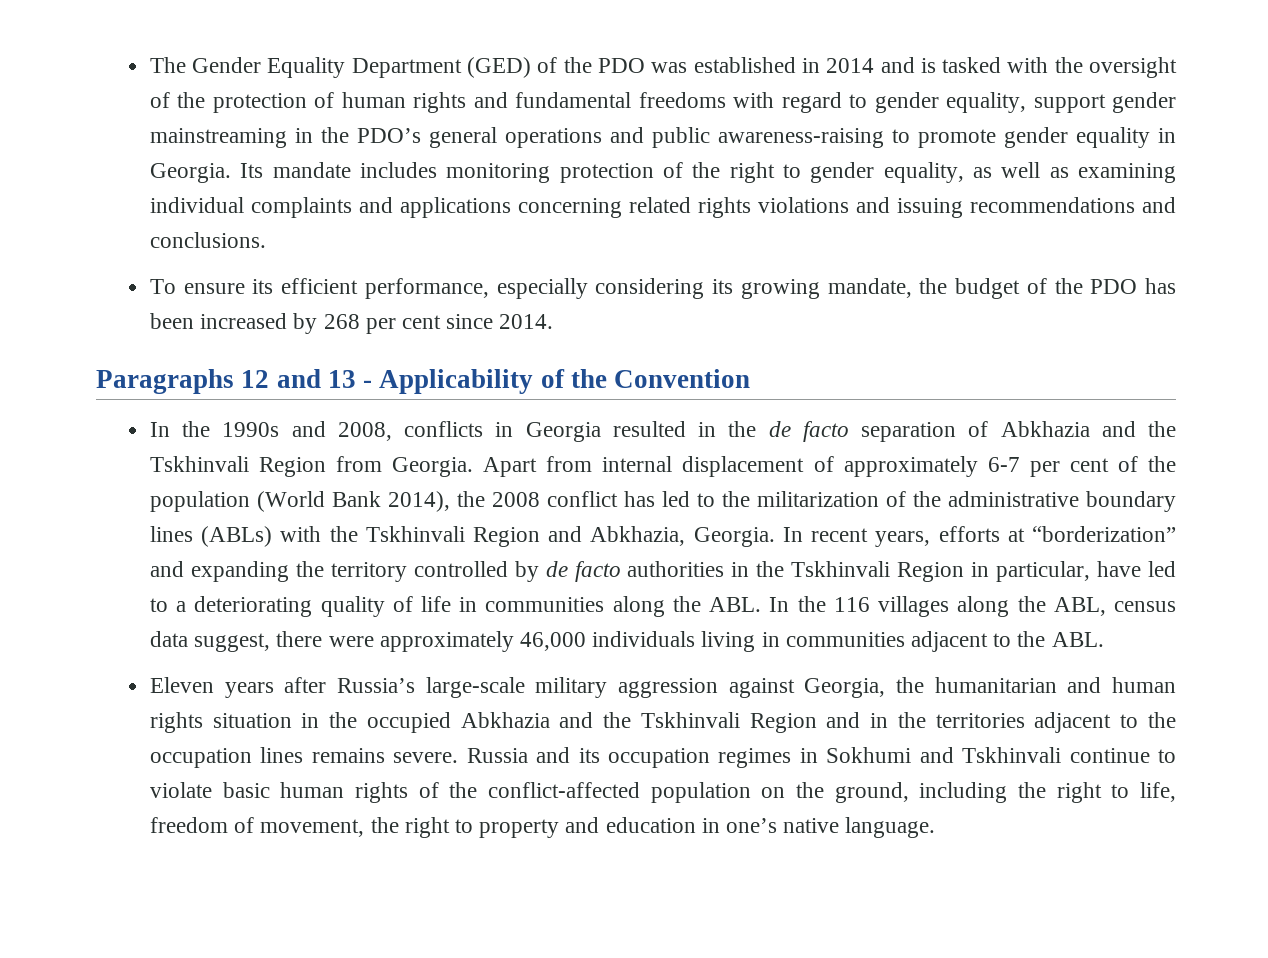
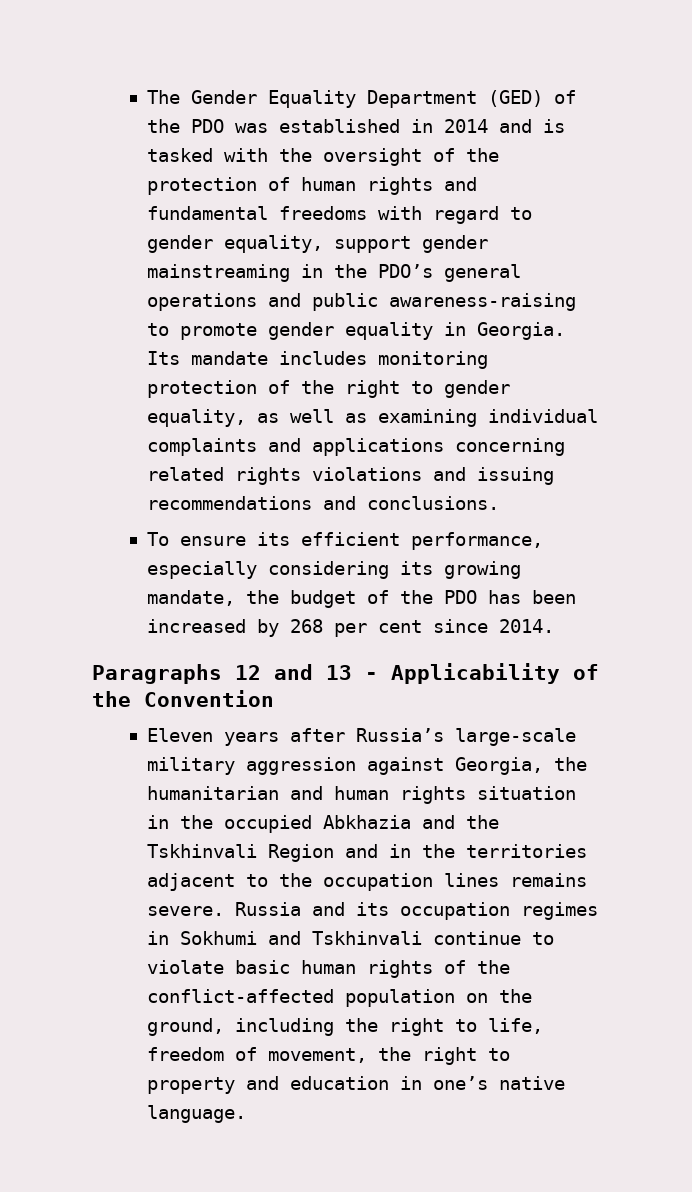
- In the 1990s and 2008, conflicts in Georgia resulted in the de facto separation of Abkhazia and the Tskhinvali Region from Georgia. Apart from internal displacement of approximately 6-7 per cent of the population (World Bank 2014), the 2008 conflict has led to the militarization of the administrative boundary lines (ABLs) with the Tskhinvali Region and Abkhazia, Georgia. In recent years, efforts at “borderization” and expanding the territory controlled by de facto authorities in the Tskhinvali Region in particular, have led to a deteriorating quality of life in communities along the ABL. In the 116 villages along the ABL, census data suggest, there were approximately 46,000 individuals living in communities adjacent to the ABL.

